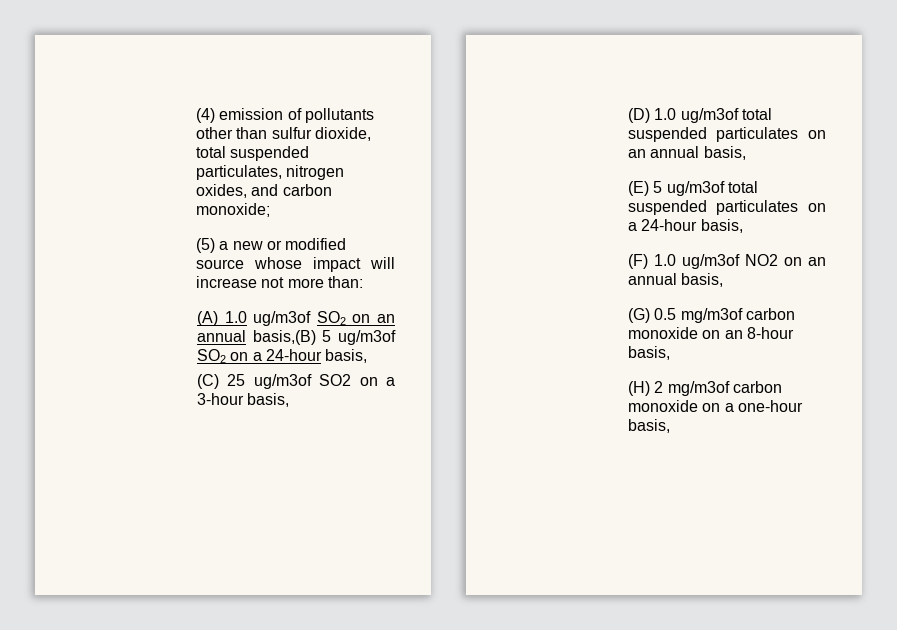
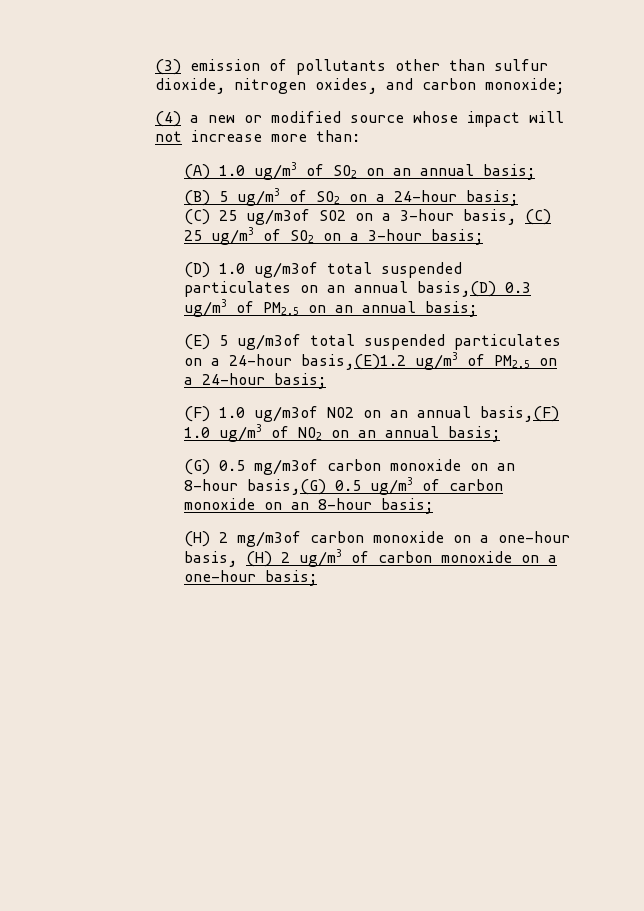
- (4) emission of pollutants other than sulfur dioxide, total suspended particulates, nitrogen oxides, and carbon monoxide;
+ (3) emission of pollutants other than sulfur dioxide, nitrogen oxides, and carbon monoxide;
- (5) a new or modified source whose impact will increase not more than:
+ (4) a new or modified source whose impact will not increase more than:
- (A) 1.0 ug/m3of SO2 on an annual basis,(B) 5 ug/m3of SO2 on a 24-hour basis,
+ (A) 1.0 ug/m3 of SO2 on an annual basis;
+ (B) 5 ug/m3 of SO2 on a 24-hour basis;
- (C) 25 ug/m3of SO2 on a 3-hour basis,
+ (C) 25 ug/m3of SO2 on a 3-hour basis, (C) 25 ug/m3 of SO2 on a 3-hour basis;
- (D) 1.0 ug/m3of total suspended particulates on an annual basis,
+ (D) 1.0 ug/m3of total suspended particulates on an annual basis,(D) 0.3 ug/m3 of PM2.5 on an annual basis;
- (E) 5 ug/m3of total suspended particulates on a 24-hour basis,
+ (E) 5 ug/m3of total suspended particulates on a 24-hour basis,(E)1.2 ug/m3 of PM2.5 on a 24-hour basis;
- (F) 1.0 ug/m3of NO2 on an annual basis,
+ (F) 1.0 ug/m3of NO2 on an annual basis,(F) 1.0 ug/m3 of NO2 on an annual basis;
- (G) 0.5 mg/m3of carbon monoxide on an 8-hour basis,
+ (G) 0.5 mg/m3of carbon monoxide on an 8-hour basis,(G) 0.5 ug/m3 of carbon monoxide on an 8-hour basis;
- (H) 2 mg/m3of carbon monoxide on a one-hour basis,
+ (H) 2 mg/m3of carbon monoxide on a one-hour basis, (H) 2 ug/m3 of carbon monoxide on a one-hour basis;

